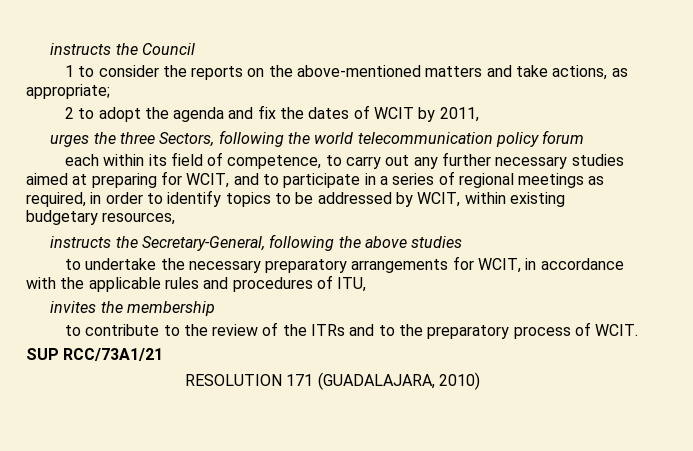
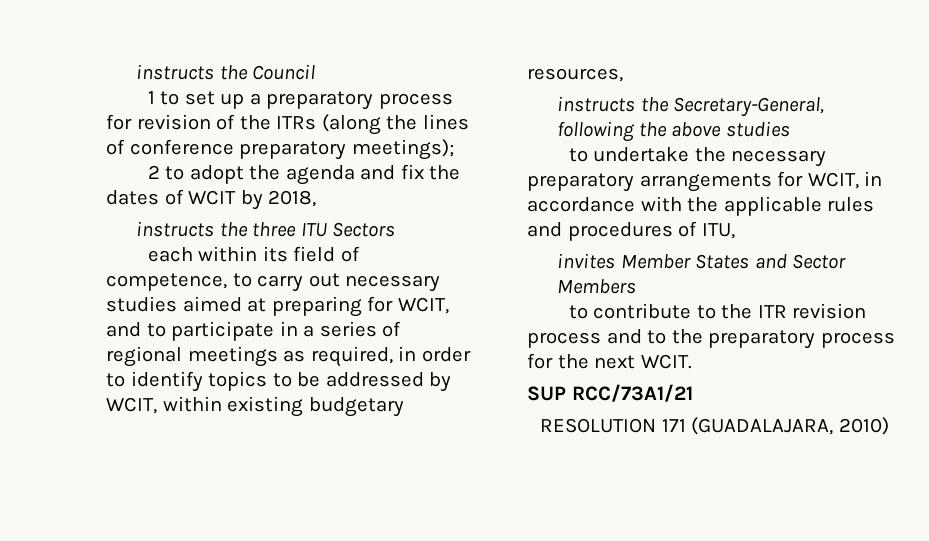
- 1 to consider the reports on the above-mentioned matters and take actions, as appropriate;
+ 1 to set up a preparatory process for revision of the ITRs (along the lines of conference preparatory meetings);
- 2 to adopt the agenda and fix the dates of WCIT by 2011,
- urges the three Sectors, following the world telecommunication policy forum
+ 2 to adopt the agenda and fix the dates of WCIT by 2018,
+ instructs the three ITU Sectors
- each within its field of competence, to carry out any further necessary studies aimed at preparing for WCIT, and to participate in a series of regional meetings as required, in order to identify topics to be addressed by WCIT, within existing budgetary resources,
+ each within its field of competence, to carry out necessary studies aimed at preparing for WCIT, and to participate in a series of regional meetings as required, in order to identify topics to be addressed by WCIT, within existing budgetary resources,
- invites the membership
+ invites Member States and Sector Members
- to contribute to the review of the ITRs and to the preparatory process of WCIT.
+ to contribute to the ITR revision process and to the preparatory process for the next WCIT.

